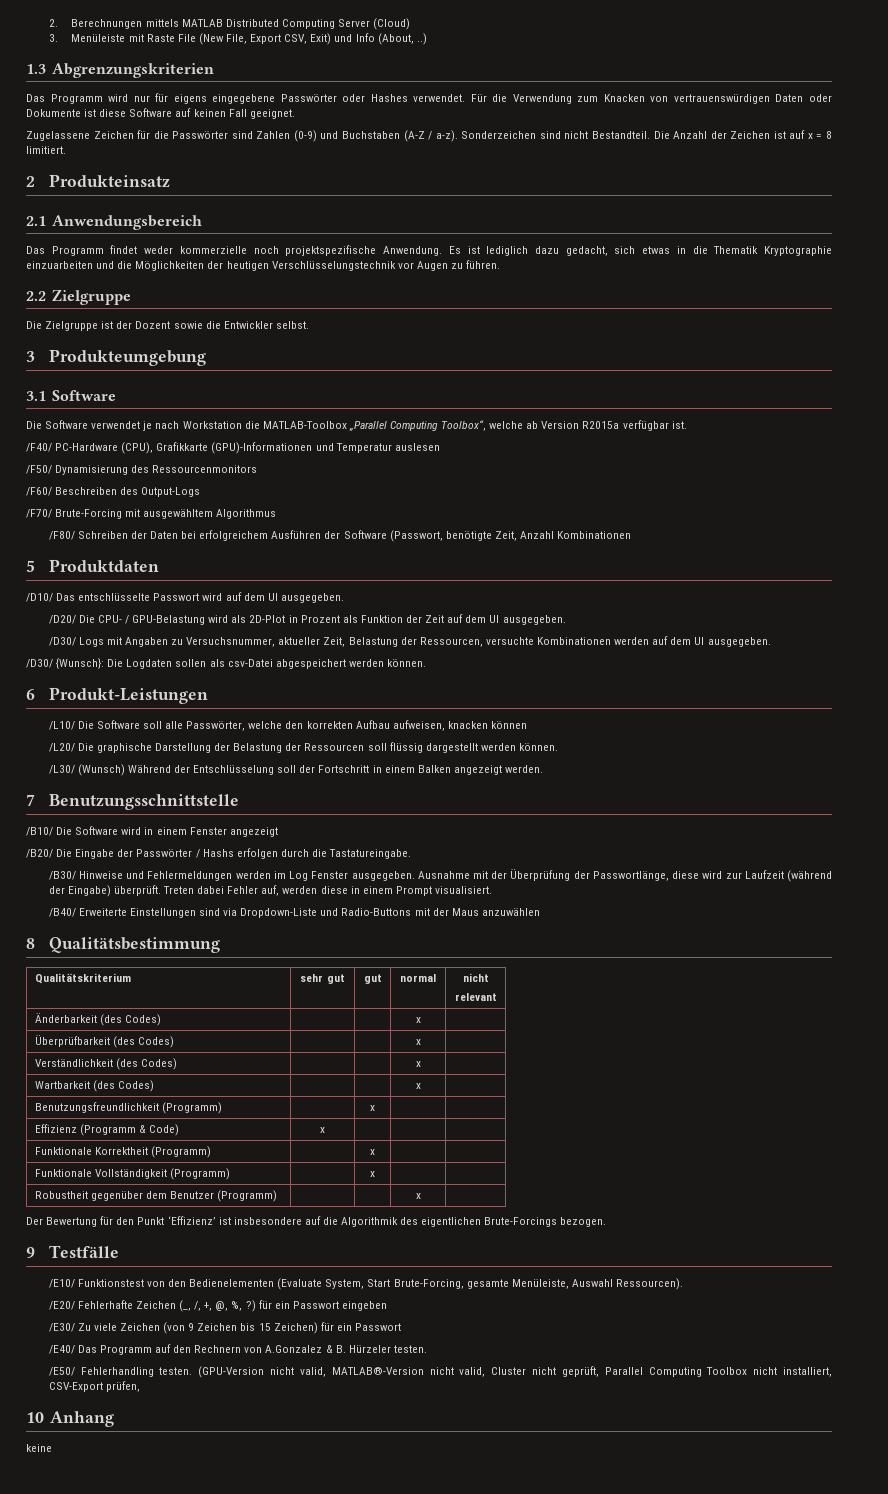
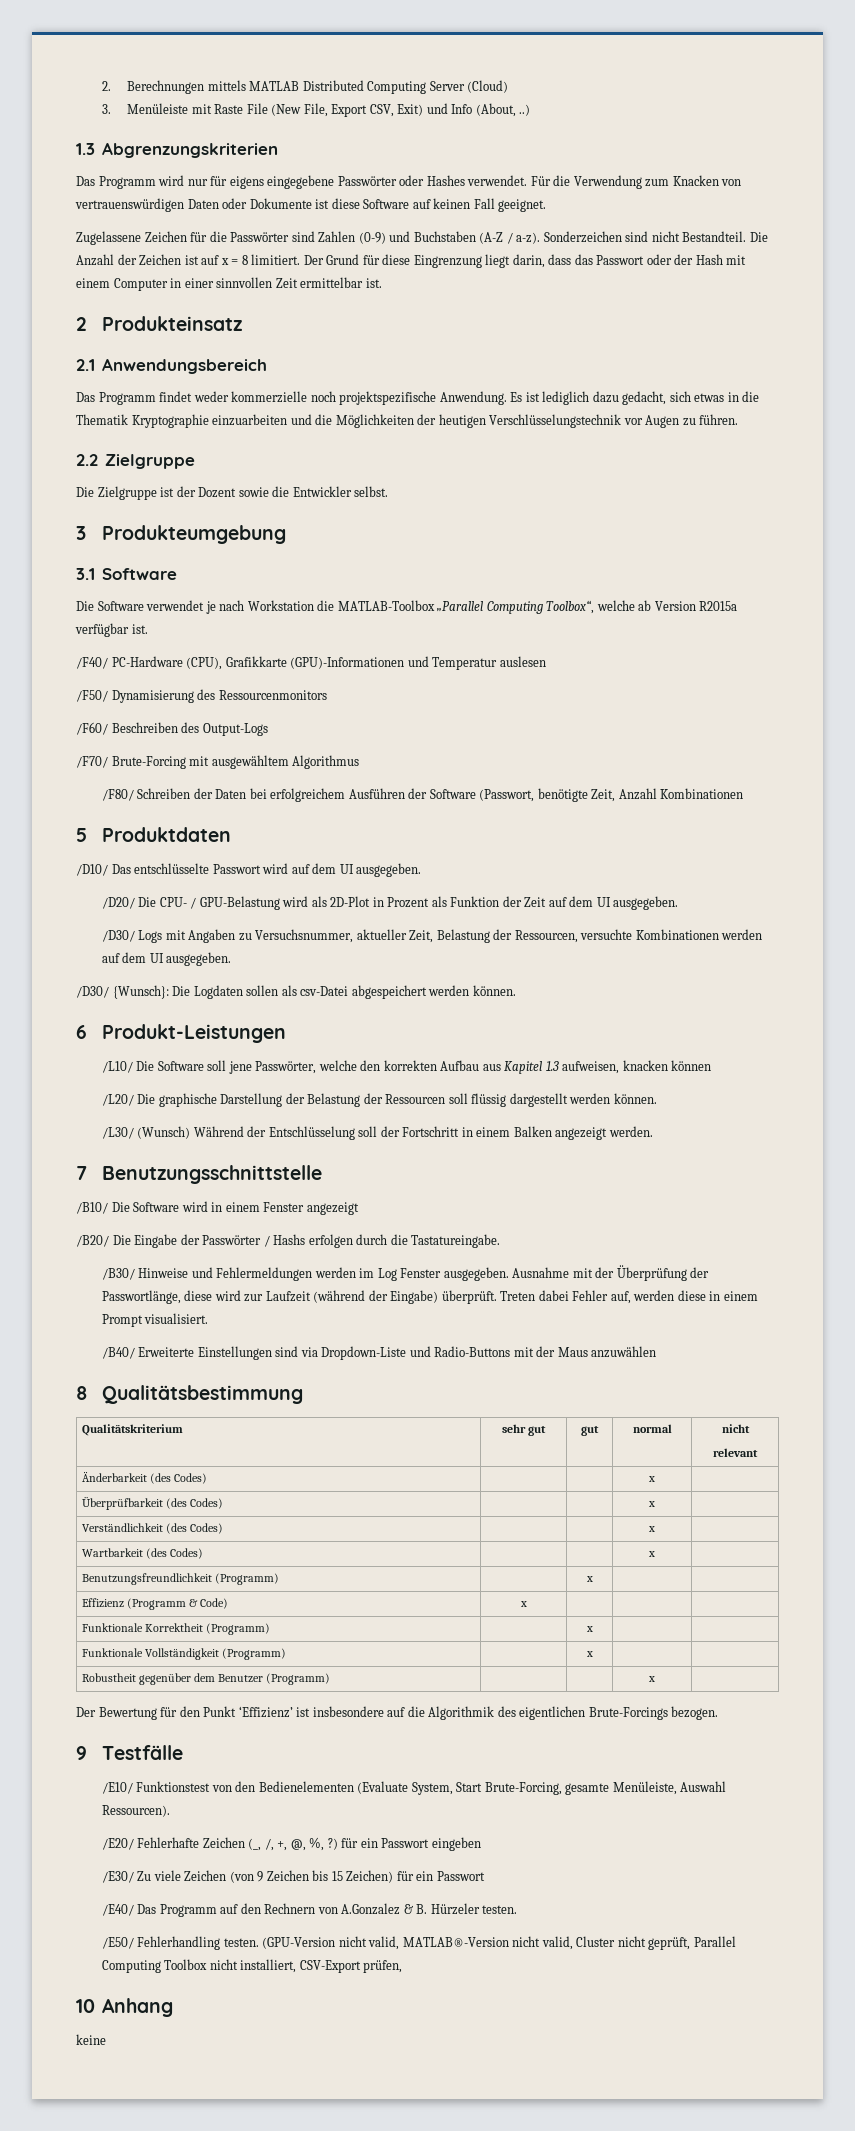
+ Der Grund für diese Eingrenzung liegt darin, dass das Passwort oder der Hash mit einem Computer in einer sinnvollen Zeit ermittelbar ist.
- /L10/ Die Software soll alle Passwörter, welche den korrekten Aufbau aufweisen, knacken können
+ /L10/ Die Software soll jene Passwörter, welche den korrekten Aufbau aus Kapitel 1.3 aufweisen, knacken können

